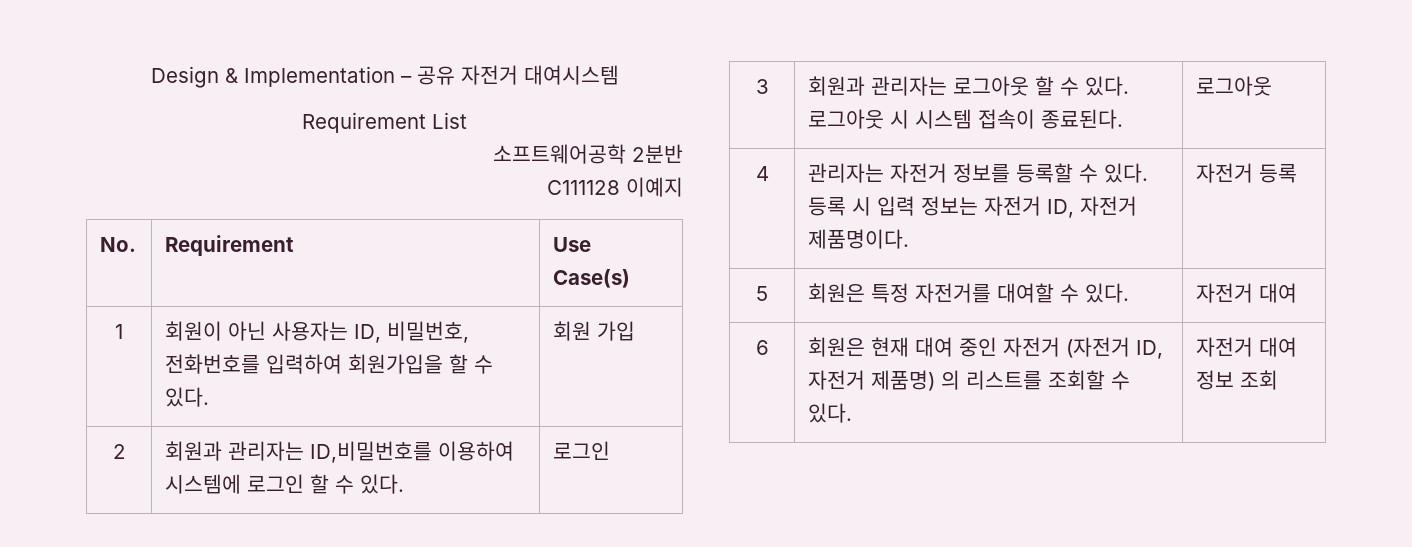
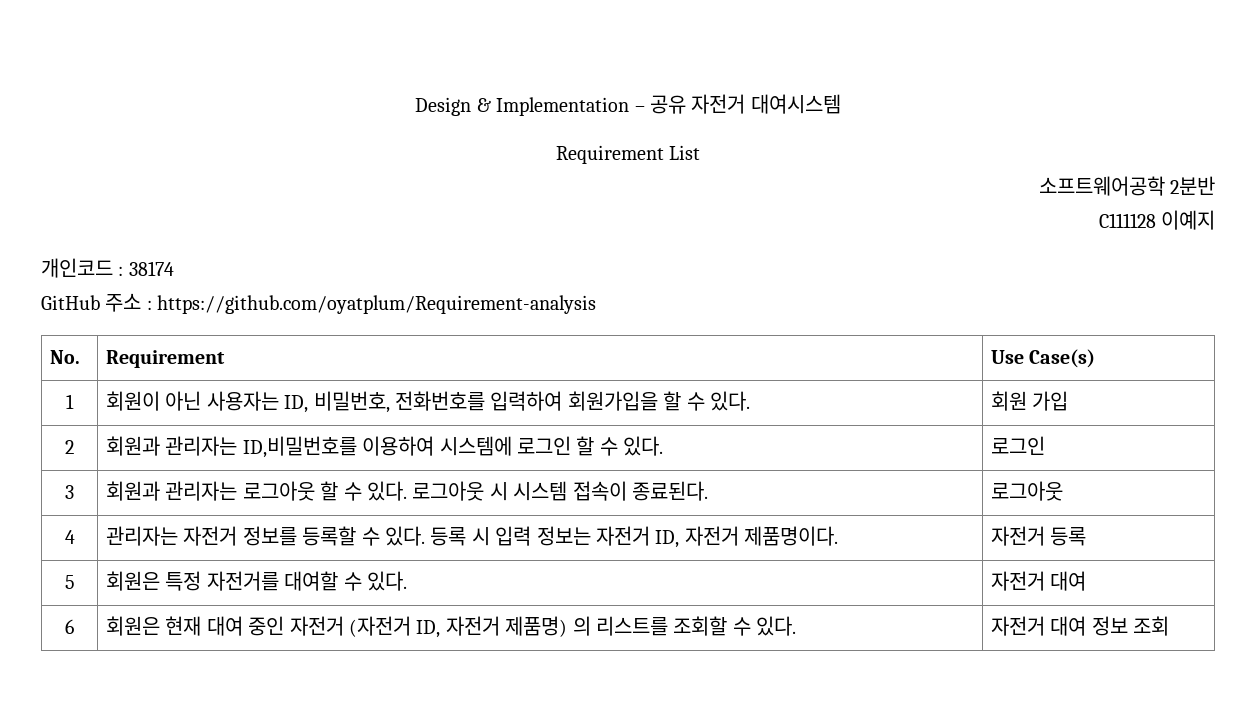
+ 개인코드 : 38174
+ GitHub 주소 : https://github.com/oyatplum/Requirement-analysis

